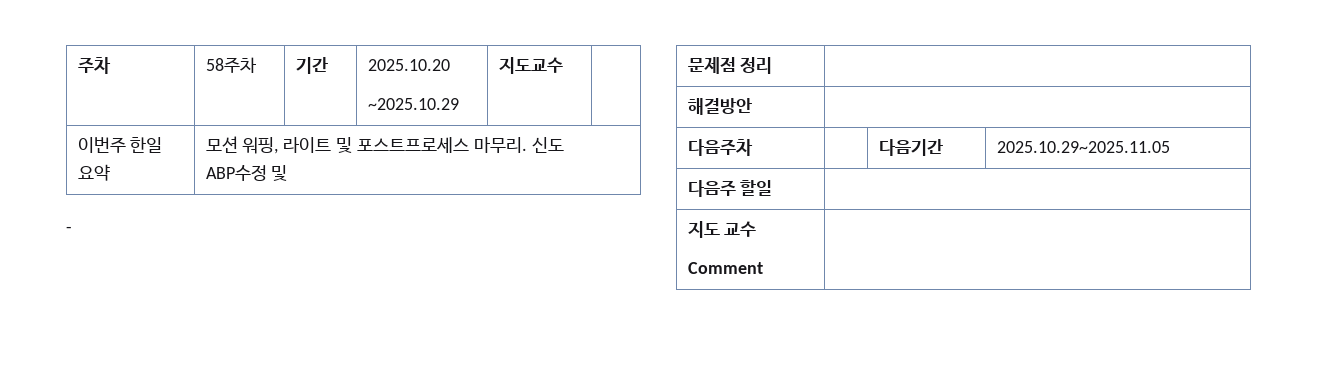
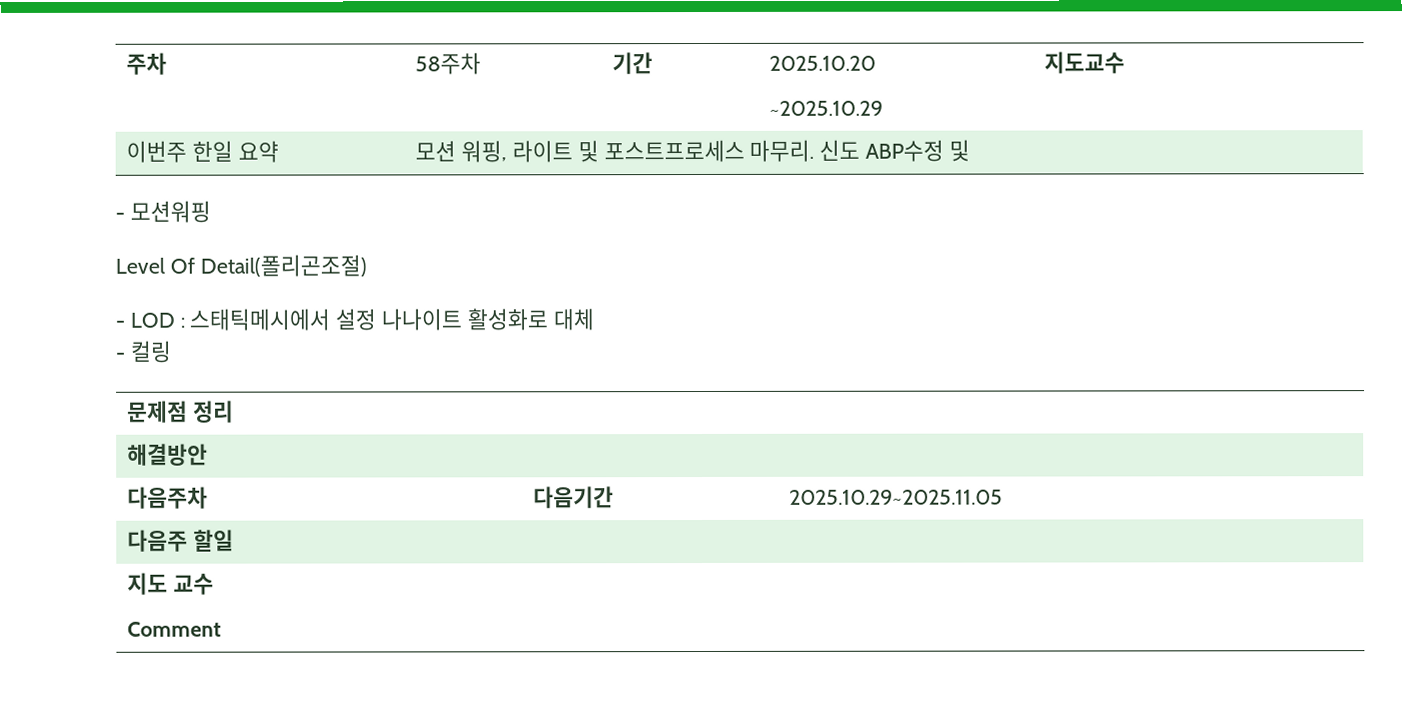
- -
+ - 모션워핑
+ Level Of Detail(폴리곤조절)
+ - LOD : 스태틱메시에서 설정 나나이트 활성화로 대체
+ - 컬링

